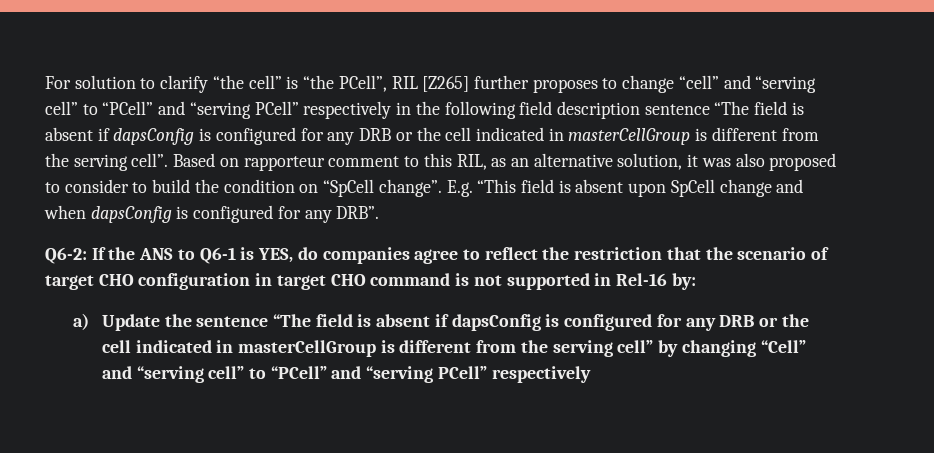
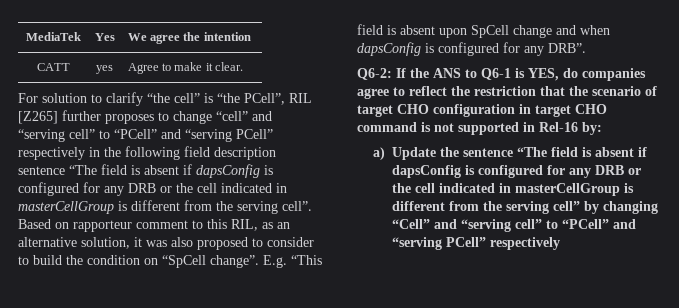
+ MediaTek | Yes | We agree the intention
+ CATT | yes | Agree to make it clear.

